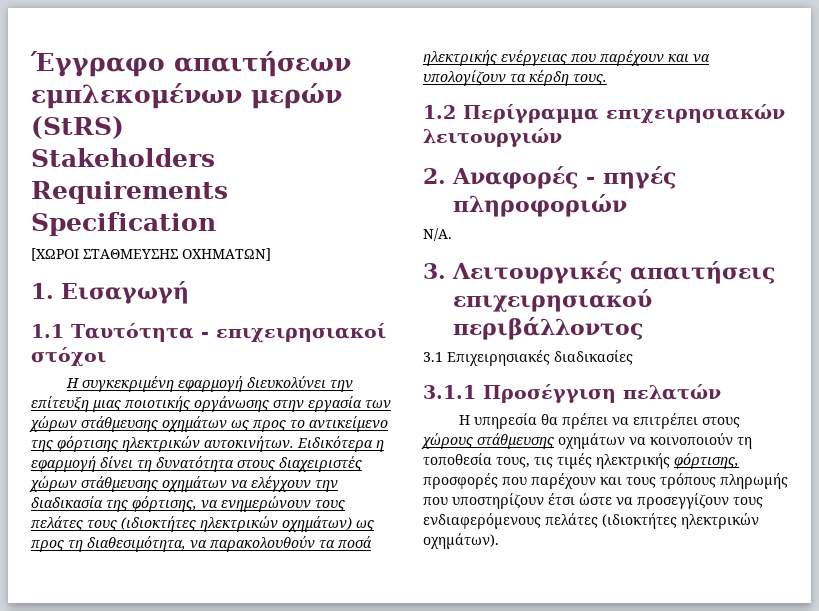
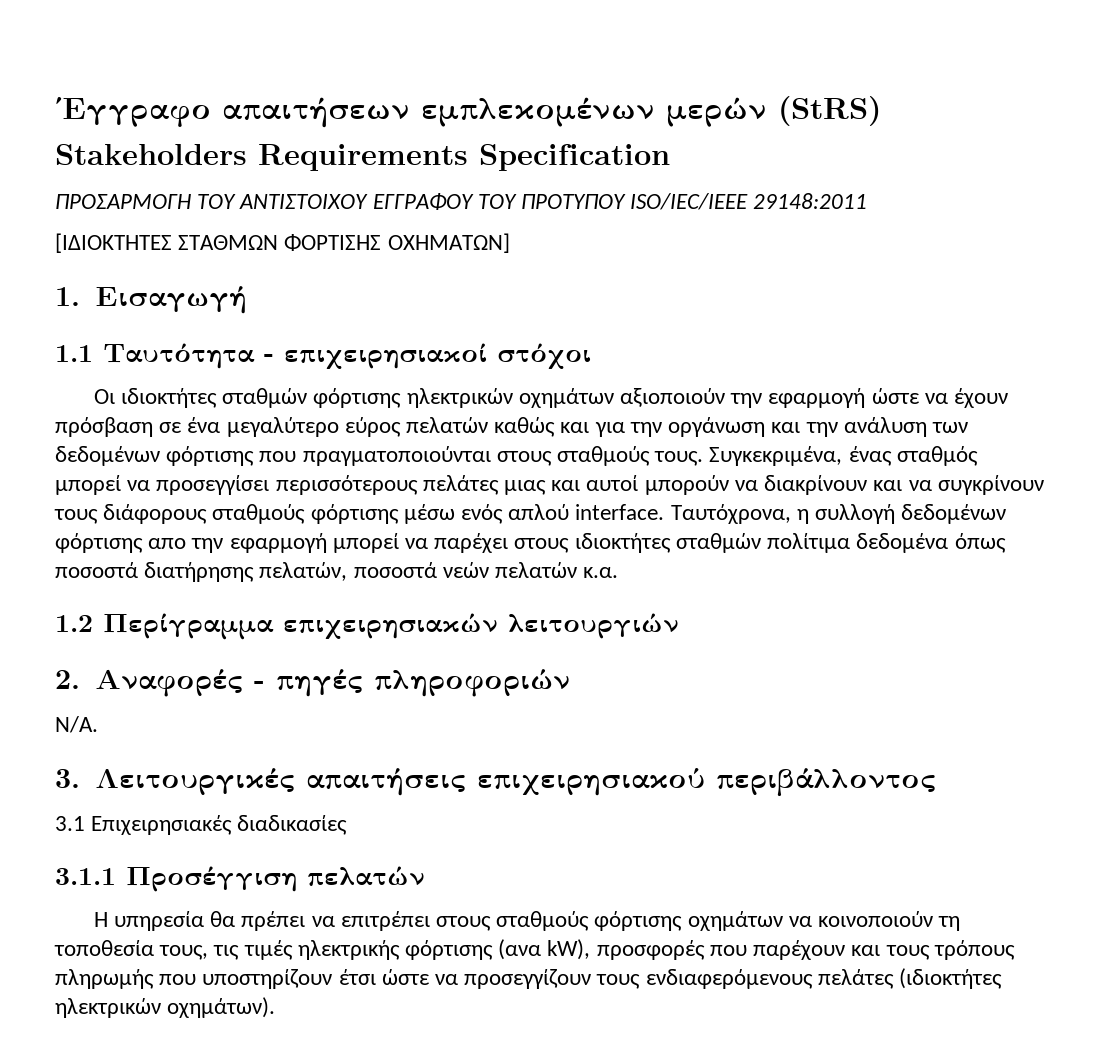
- [ΧΩΡΟΙ ΣΤΑΘΜΕΥΣΗΣ ΟΧΗΜΑΤΩΝ]
+ ΠΡΟΣΑΡΜΟΓΗ ΤΟΥ ΑΝΤΙΣΤΟΙΧΟΥ ΕΓΓΡΑΦΟΥ ΤΟΥ ΠΡΟΤΥΠΟΥ ISO/IEC/IEEE 29148:2011
+ [ΙΔΙΟΚΤΗΤΕΣ ΣΤΑΘΜΩΝ ΦΟΡΤΙΣΗΣ ΟΧΗΜΑΤΩΝ]
- Η συγκεκριμένη εφαρμογή διευκολύνει την επίτευξη μιας ποιοτικής οργάνωσης στην εργασία των χώρων στάθμευσης οχημάτων ως προς το αντικείμενο της φόρτισης ηλεκτρικών αυτοκινήτων. Ειδικότερα η εφαρμογή δίνει τη δυνατότητα στους διαχειριστές χώρων στάθμευσης οχημάτων να ελέγχουν την διαδικασία της φόρτισης, να ενημερώνουν τους πελάτες τους (ιδιοκτήτες ηλεκτρικών οχημάτων) ως προς τη διαθεσιμότητα, να παρακολουθούν τα ποσά ηλεκτρικής ενέργειας που παρέχουν και να υπολογίζουν τα κέρδη τους.
+ Οι ιδιοκτήτες σταθμών φόρτισης ηλεκτρικών οχημάτων αξιοποιούν την εφαρμογή ώστε να έχουν πρόσβαση σε ένα μεγαλύτερο εύρος πελατών καθώς και για την οργάνωση και την ανάλυση των δεδομένων φόρτισης που πραγματοποιούνται στους σταθμούς τους. Συγκεκριμένα, ένας σταθμός μπορεί να προσεγγίσει περισσότερους πελάτες μιας και αυτοί μπορούν να διακρίνουν και να συγκρίνουν τους διάφορους σταθμούς φόρτισης μέσω ενός απλού interface. Ταυτόχρονα, η συλλογή δεδομένων φόρτισης απο την εφαρμογή μπορεί να παρέχει στους ιδιοκτήτες σταθμών πολίτιμα δεδομένα όπως ποσοστά διατήρησης πελατών, ποσοστά νεών πελατών κ.α.
- Η υπηρεσία θα πρέπει να επιτρέπει στους χώρους στάθμευσης οχημάτων να κοινοποιούν τη τοποθεσία τους, τις τιμές ηλεκτρικής φόρτισης, προσφορές που παρέχουν και τους τρόπους πληρωμής που υποστηρίζουν έτσι ώστε να προσεγγίζουν τους ενδιαφερόμενους πελάτες (ιδιοκτήτες ηλεκτρικών οχημάτων).
+ Η υπηρεσία θα πρέπει να επιτρέπει στους σταθμούς φόρτισης οχημάτων να κοινοποιούν τη τοποθεσία τους, τις τιμές ηλεκτρικής φόρτισης (ανα kW), προσφορές που παρέχουν και τους τρόπους πληρωμής που υποστηρίζουν έτσι ώστε να προσεγγίζουν τους ενδιαφερόμενους πελάτες (ιδιοκτήτες ηλεκτρικών οχημάτων).

